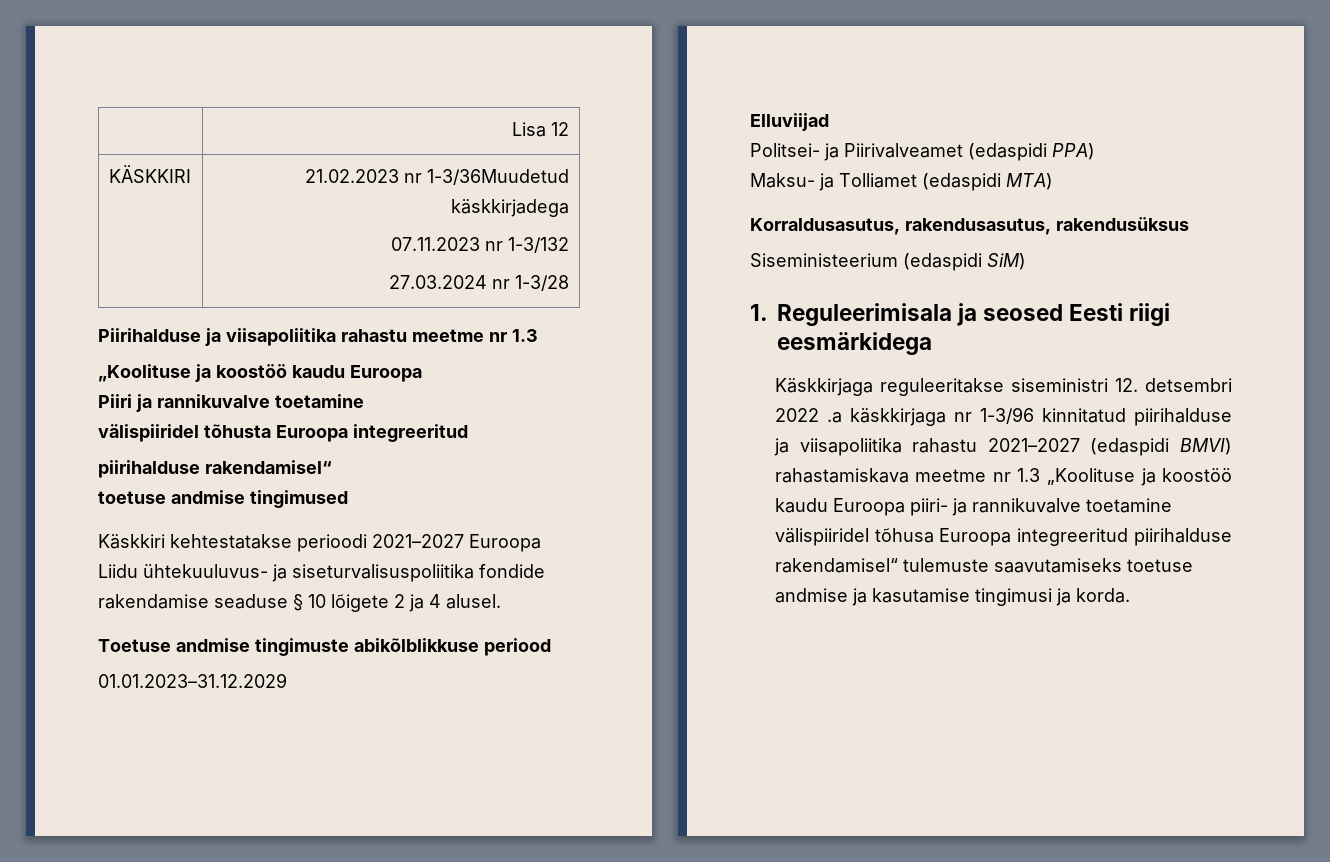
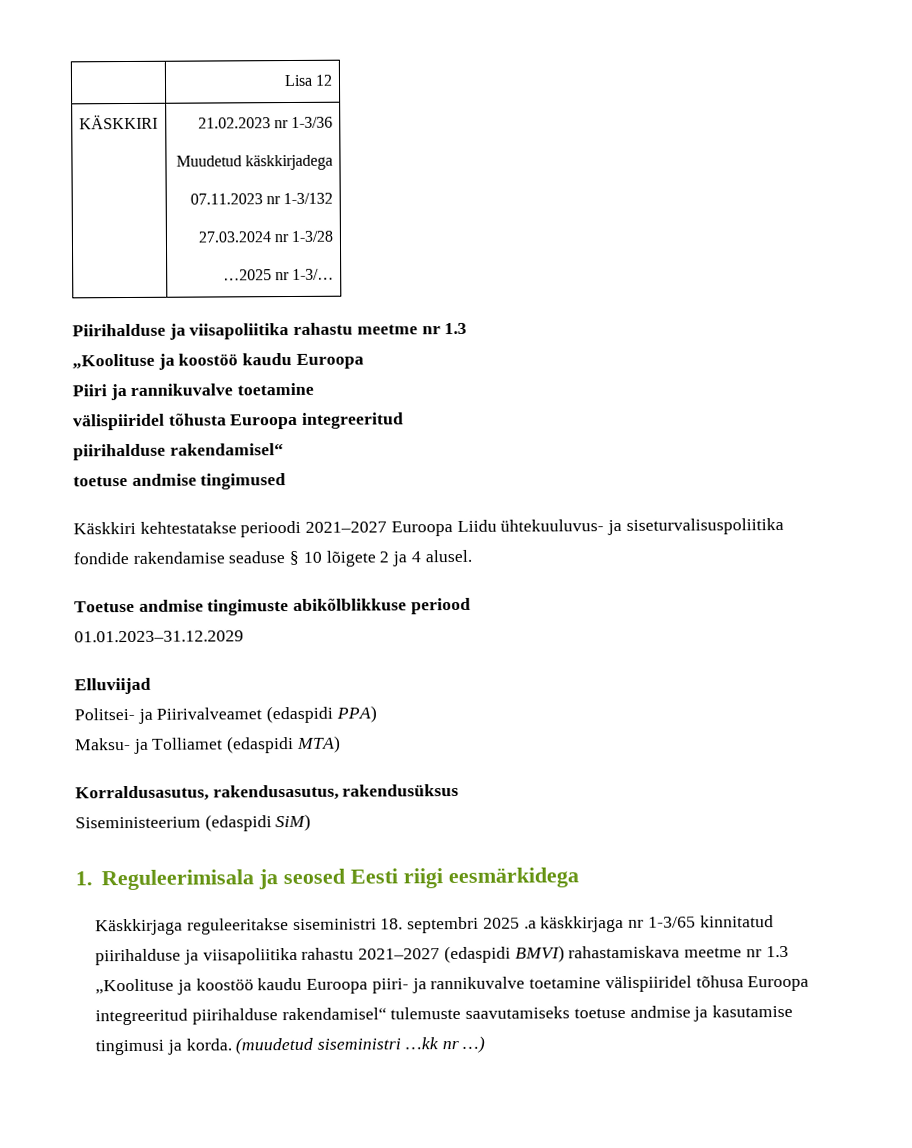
- KÄSKKIRI | 21.02.2023 nr 1-3/36Muudetud käskkirjadega
+ KÄSKKIRI | 21.02.2023 nr 1-3/36
+ Muudetud käskkirjadega
  07.11.2023 nr 1-3/132
  27.03.2024 nr 1-3/28
+ …2025 nr 1-3/…
- Käskkirjaga reguleeritakse siseministri 12. detsembri 2022 .a käskkirjaga nr 1-3/96 kinnitatud piirihalduse ja viisapoliitika rahastu 2021–2027 (edaspidi BMVI) rahastamiskava meetme nr 1.3 „Koolituse ja koostöö kaudu Euroopa piiri- ja rannikuvalve toetamine välispiiridel tõhusa Euroopa integreeritud piirihalduse rakendamisel“ tulemuste saavutamiseks toetuse andmise ja kasutamise tingimusi ja korda.
+ Käskkirjaga reguleeritakse siseministri 18. septembri 2025 .a käskkirjaga nr 1-3/65 kinnitatud piirihalduse ja viisapoliitika rahastu 2021–2027 (edaspidi BMVI) rahastamiskava meetme nr 1.3 „Koolituse ja koostöö kaudu Euroopa piiri- ja rannikuvalve toetamine välispiiridel tõhusa Euroopa integreeritud piirihalduse rakendamisel“ tulemuste saavutamiseks toetuse andmise ja kasutamise tingimusi ja korda.
+ (muudetud siseministri …kk nr …)

